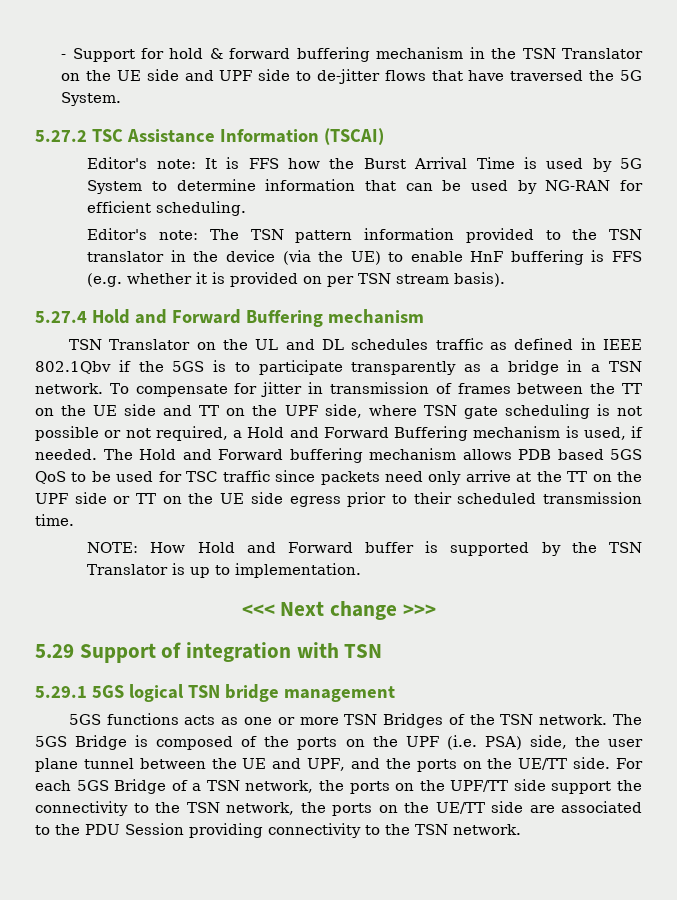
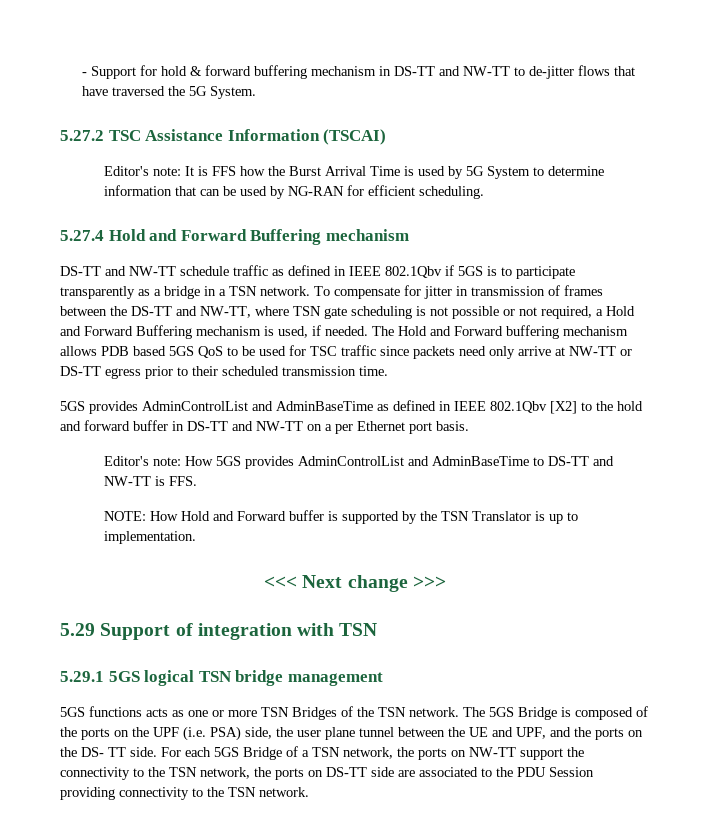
- - Support for hold & forward buffering mechanism in the TSN Translator on the UE side and UPF side to de-jitter flows that have traversed the 5G System.
+ - Support for hold & forward buffering mechanism in DS-TT and NW-TT to de-jitter flows that have traversed the 5G System.
- Editor's note: The TSN pattern information provided to the TSN translator in the device (via the UE) to enable HnF buffering is FFS (e.g. whether it is provided on per TSN stream basis).
- TSN Translator on the UL and DL schedules traffic as defined in IEEE 802.1Qbv if the 5GS is to participate transparently as a bridge in a TSN network.
+ DS-TT and NW-TT schedule traffic as defined in IEEE 802.1Qbv if 5GS is to participate transparently as a bridge in a TSN network.
- To compensate for jitter in transmission of frames between the TT on the UE side and TT on the UPF side, where TSN gate scheduling is not possible or not required, a Hold and Forward Buffering mechanism is used, if needed.
+ To compensate for jitter in transmission of frames between the DS-TT and NW-TT, where TSN gate scheduling is not possible or not required, a Hold and Forward Buffering mechanism is used, if needed.
- The Hold and Forward buffering mechanism allows PDB based 5GS QoS to be used for TSC traffic since packets need only arrive at the TT on the UPF side or TT on the UE side egress prior to their scheduled transmission time.
+ The Hold and Forward buffering mechanism allows PDB based 5GS QoS to be used for TSC traffic since packets need only arrive at NW-TT or DS-TT egress prior to their scheduled transmission time.
+ 5GS provides AdminControlList and AdminBaseTime as defined in IEEE 802.1Qbv [X2] to the hold and forward buffer in DS-TT and NW-TT on a per Ethernet port basis.
+ Editor's note: How 5GS provides AdminControlList and AdminBaseTime to DS-TT and NW-TT is FFS.
- The 5GS Bridge is composed of the ports on the UPF (i.e. PSA) side, the user plane tunnel between the UE and UPF, and the ports on the UE/TT side.
+ The 5GS Bridge is composed of the ports on the UPF (i.e. PSA) side, the user plane tunnel between the UE and UPF, and the ports on the DS- TT side.
- For each 5GS Bridge of a TSN network, the ports on the UPF/TT side support the connectivity to the TSN network, the ports on the UE/TT side are associated to the PDU Session providing connectivity to the TSN network.
+ For each 5GS Bridge of a TSN network, the ports on NW-TT support the connectivity to the TSN network, the ports on DS-TT side are associated to the PDU Session providing connectivity to the TSN network.

